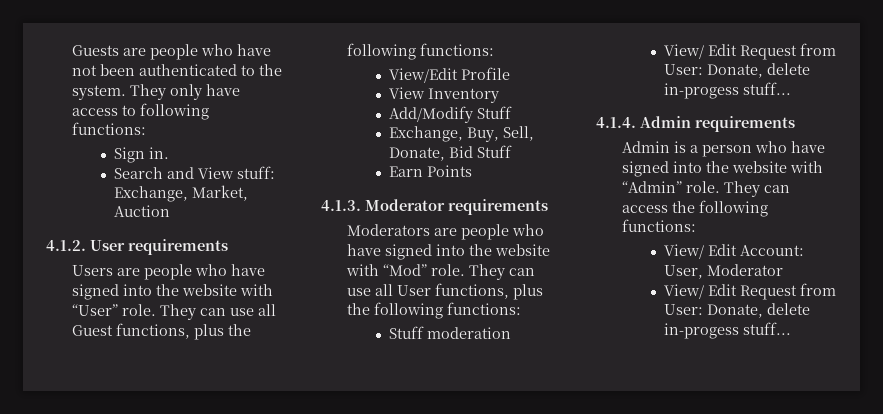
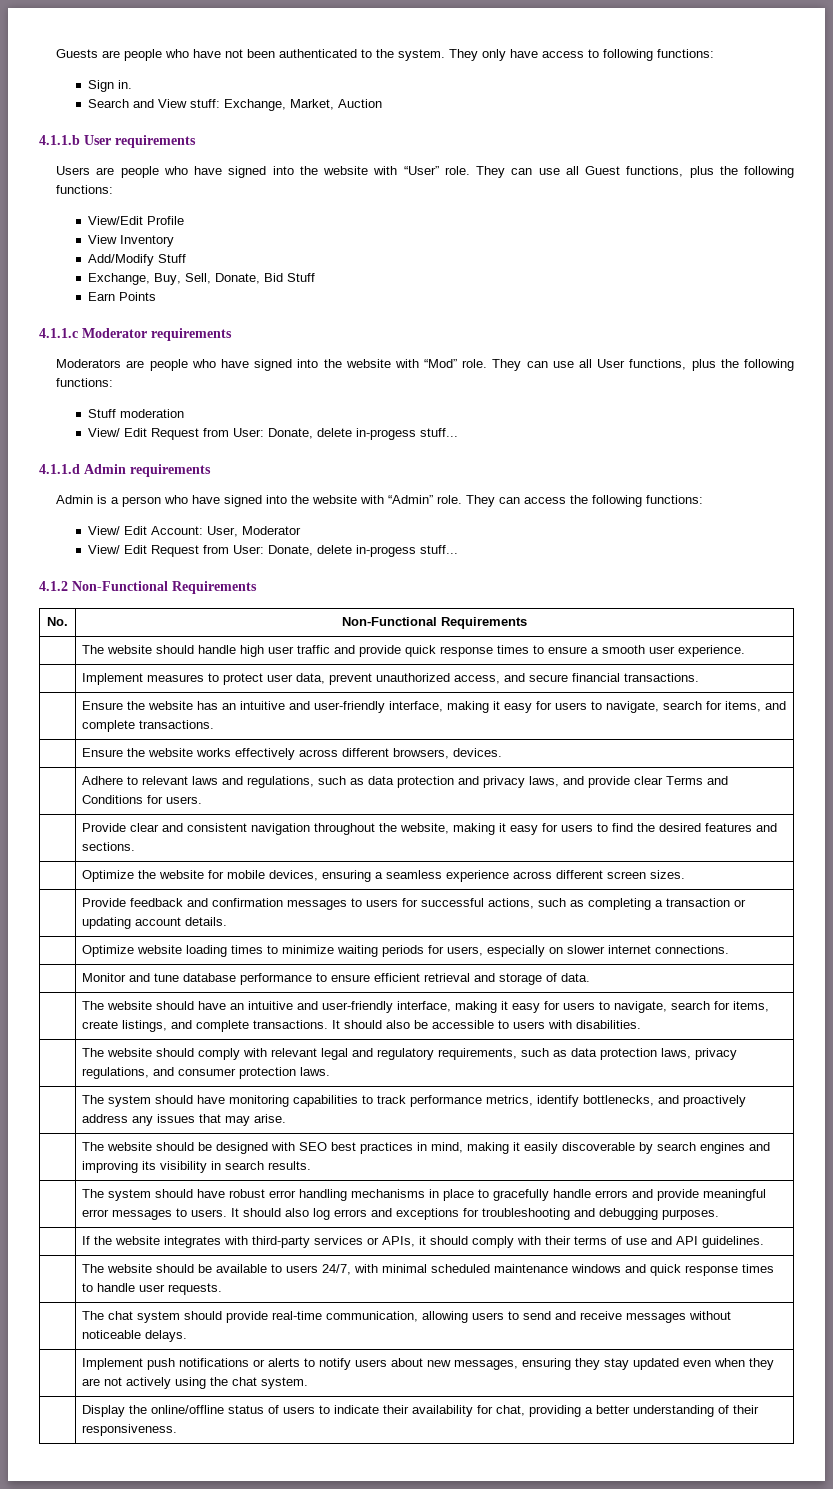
- 4.1.2. User requirements
+ 4.1.1.b User requirements
- 4.1.3. Moderator requirements
+ 4.1.1.c Moderator requirements
- 4.1.4. Admin requirements
+ 4.1.1.d Admin requirements
+ 4.1.2 Non-Functional Requirements
+ No. | Non-Functional Requirements
+ | The website should handle high user traffic and provide quick response times to ensure a smooth user experience.
+ | Implement measures to protect user data, prevent unauthorized access, and secure financial transactions.
+ | Ensure the website has an intuitive and user-friendly interface, making it easy for users to navigate, search for items, and complete transactions.
+ | Ensure the website works effectively across different browsers, devices.
+ | Adhere to relevant laws and regulations, such as data protection and privacy laws, and provide clear Terms and Conditions for users.
+ | Provide clear and consistent navigation throughout the website, making it easy for users to find the desired features and sections.
+ | Optimize the website for mobile devices, ensuring a seamless experience across different screen sizes.
+ | Provide feedback and confirmation messages to users for successful actions, such as completing a transaction or updating account details.
+ | Optimize website loading times to minimize waiting periods for users, especially on slower internet connections.
+ | Monitor and tune database performance to ensure efficient retrieval and storage of data.
+ | The website should have an intuitive and user-friendly interface, making it easy for users to navigate, search for items, create listings, and complete transactions. It should also be accessible to users with disabilities.
+ | The website should comply with relevant legal and regulatory requirements, such as data protection laws, privacy regulations, and consumer protection laws.
+ | The system should have monitoring capabilities to track performance metrics, identify bottlenecks, and proactively address any issues that may arise.
+ | The website should be designed with SEO best practices in mind, making it easily discoverable by search engines and improving its visibility in search results.
+ | The system should have robust error handling mechanisms in place to gracefully handle errors and provide meaningful error messages to users. It should also log errors and exceptions for troubleshooting and debugging purposes.
+ | If the website integrates with third-party services or APIs, it should comply with their terms of use and API guidelines.
+ | The website should be available to users 24/7, with minimal scheduled maintenance windows and quick response times to handle user requests.
+ | The chat system should provide real-time communication, allowing users to send and receive messages without noticeable delays.
+ | Implement push notifications or alerts to notify users about new messages, ensuring they stay updated even when they are not actively using the chat system.
+ | Display the online/offline status of users to indicate their availability for chat, providing a better understanding of their responsiveness.

